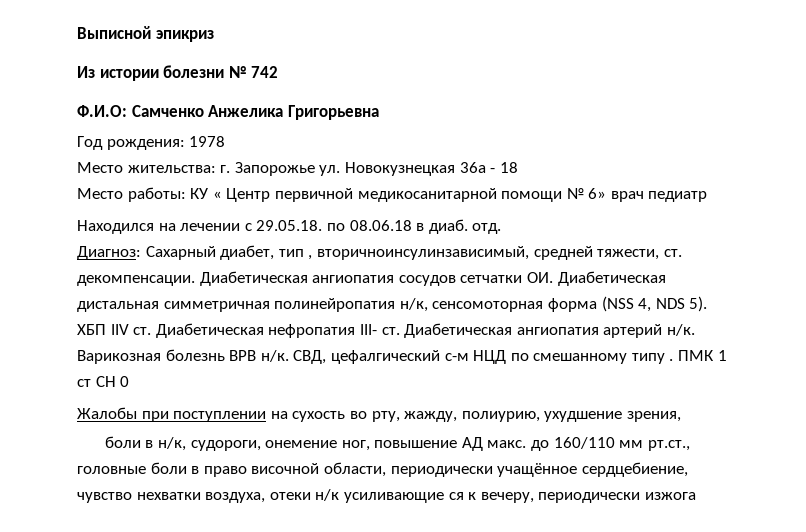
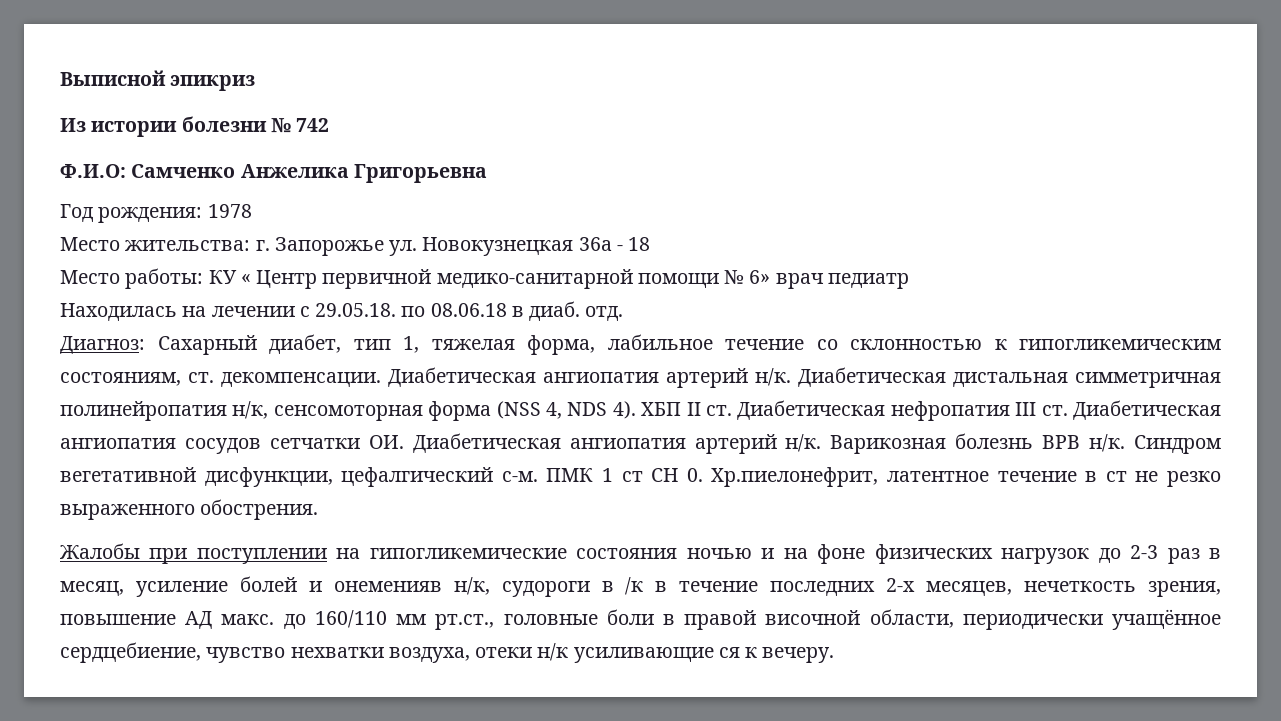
- Место работы: КУ « Центр первичной медикосанитарной помощи № 6» врач педиатр
+ Место работы: КУ « Центр первичной медико-санитарной помощи № 6» врач педиатр
- Находился на лечении с 29.05.18. по 08.06.18 в диаб. отд.
+ Находилась на лечении с 29.05.18. по 08.06.18 в диаб. отд.
- Диагноз: Сахарный диабет, тип , вторичноинсулинзависимый, средней тяжести, ст. декомпенсации.
+ Диагноз: Сахарный диабет, тип 1, тяжелая форма, лабильное течение со склонностью к гипогликемическим состояниям, ст. декомпенсации.
- Диабетическая ангиопатия сосудов сетчатки ОИ. Диабетическая дистальная симметричная полинейропатия н/к, сенсомоторная форма (NSS 4, NDS 5). ХБП IIV ст. Диабетическая нефропатия III- ст. Диабетическая ангиопатия артерий н/к.
+ Диабетическая ангиопатия артерий н/к. Диабетическая дистальная симметричная полинейропатия н/к, сенсомоторная форма (NSS 4, NDS 4). ХБП II ст. Диабетическая нефропатия III ст. Диабетическая ангиопатия сосудов сетчатки ОИ. Диабетическая ангиопатия артерий н/к.
- СВД, цефалгический с-м НЦД по смешанному типу . ПМК 1 ст СН 0
- Жалобы при поступлении на сухость во рту, жажду, полиурию, ухудшение зрения,
- боли в н/к, судороги, онемение ног, повышение АД макс. до 160/110 мм рт.ст., головные боли в право височной области, периодически учащённое сердцебиение, чувство нехватки воздуха, отеки н/к усиливающие ся к вечеру, периодически изжога
+ Синдром вегетативной дисфункции, цефалгический с-м. ПМК 1 ст СН 0. Хр.пиелонефрит, латентное течение в ст не резко выраженного обострения.
+ Жалобы при поступлении на гипогликемические состояния ночью и на фоне физических нагрузок до 2-3 раз в месяц, усиление болей и онеменияв н/к, судороги в /к в течение последних 2-х месяцев, нечеткость зрения, повышение АД макс. до 160/110 мм рт.ст., головные боли в правой височной области, периодически учащённое сердцебиение, чувство нехватки воздуха, отеки н/к усиливающие ся к вечеру.

